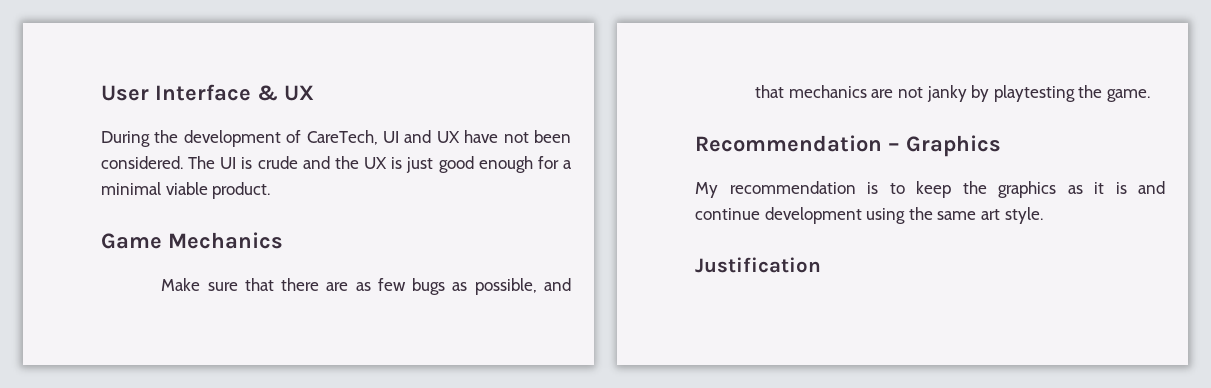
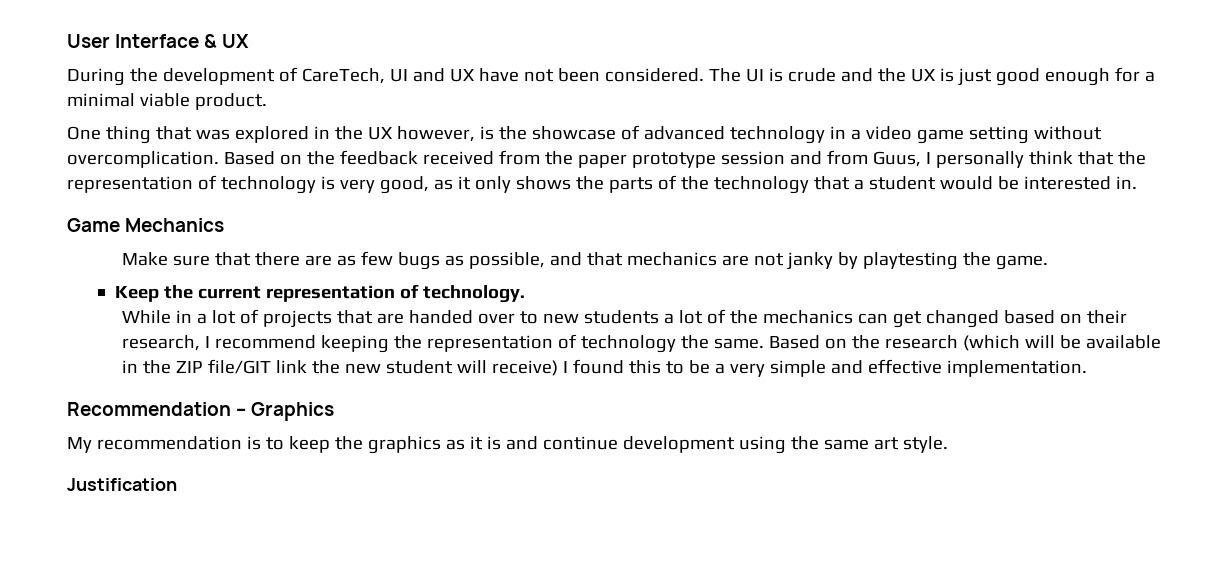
+ One thing that was explored in the UX however, is the showcase of advanced technology in a video game setting without overcomplication. Based on the feedback received from the paper prototype session and from Guus, I personally think that the representation of technology is very good, as it only shows the parts of the technology that a student would be interested in.
+ Keep the current representation of technology.
+ While in a lot of projects that are handed over to new students a lot of the mechanics can get changed based on their research, I recommend keeping the representation of technology the same. Based on the research (which will be available in the ZIP file/GIT link the new student will receive) I found this to be a very simple and effective implementation.

